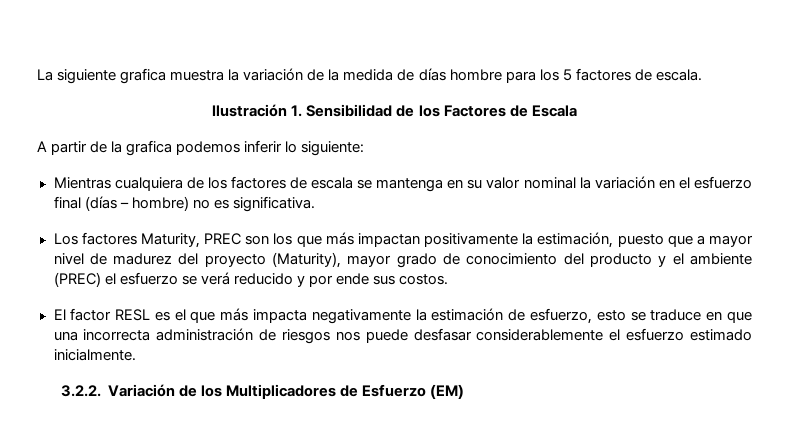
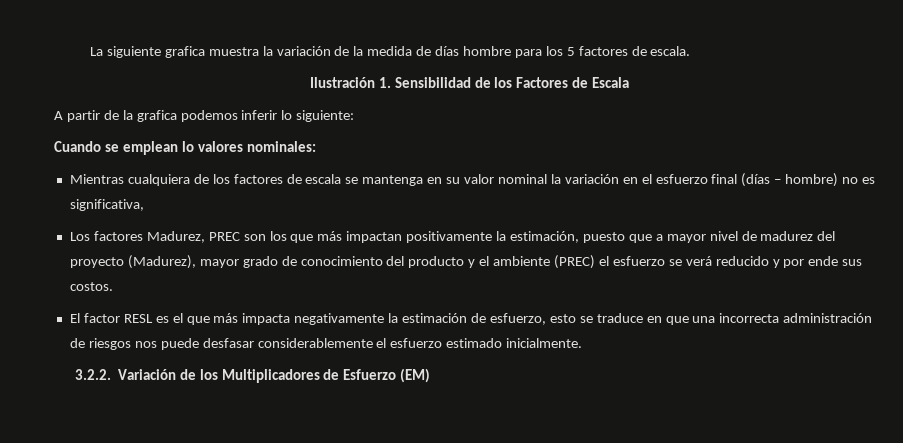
+ Cuando se emplean lo valores nominales:
- Mientras cualquiera de los factores de escala se mantenga en su valor nominal la variación en el esfuerzo final (días – hombre) no es significativa.
+ Mientras cualquiera de los factores de escala se mantenga en su valor nominal la variación en el esfuerzo final (días – hombre) no es significativa,
- Los factores Maturity, PREC son los que más impactan positivamente la estimación, puesto que a mayor nivel de madurez del proyecto (Maturity), mayor grado de conocimiento del producto y el ambiente (PREC) el esfuerzo se verá reducido y por ende sus costos.
+ Los factores Madurez, PREC son los que más impactan positivamente la estimación, puesto que a mayor nivel de madurez del proyecto (Madurez), mayor grado de conocimiento del producto y el ambiente (PREC) el esfuerzo se verá reducido y por ende sus costos.

